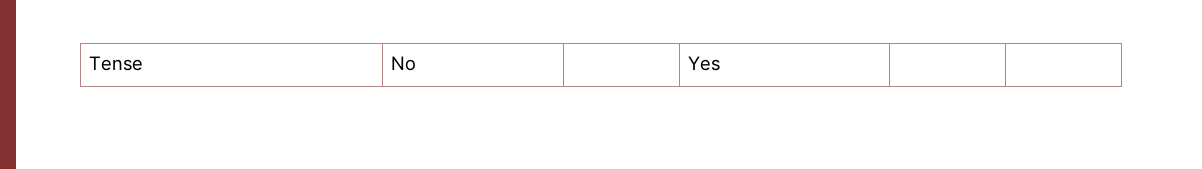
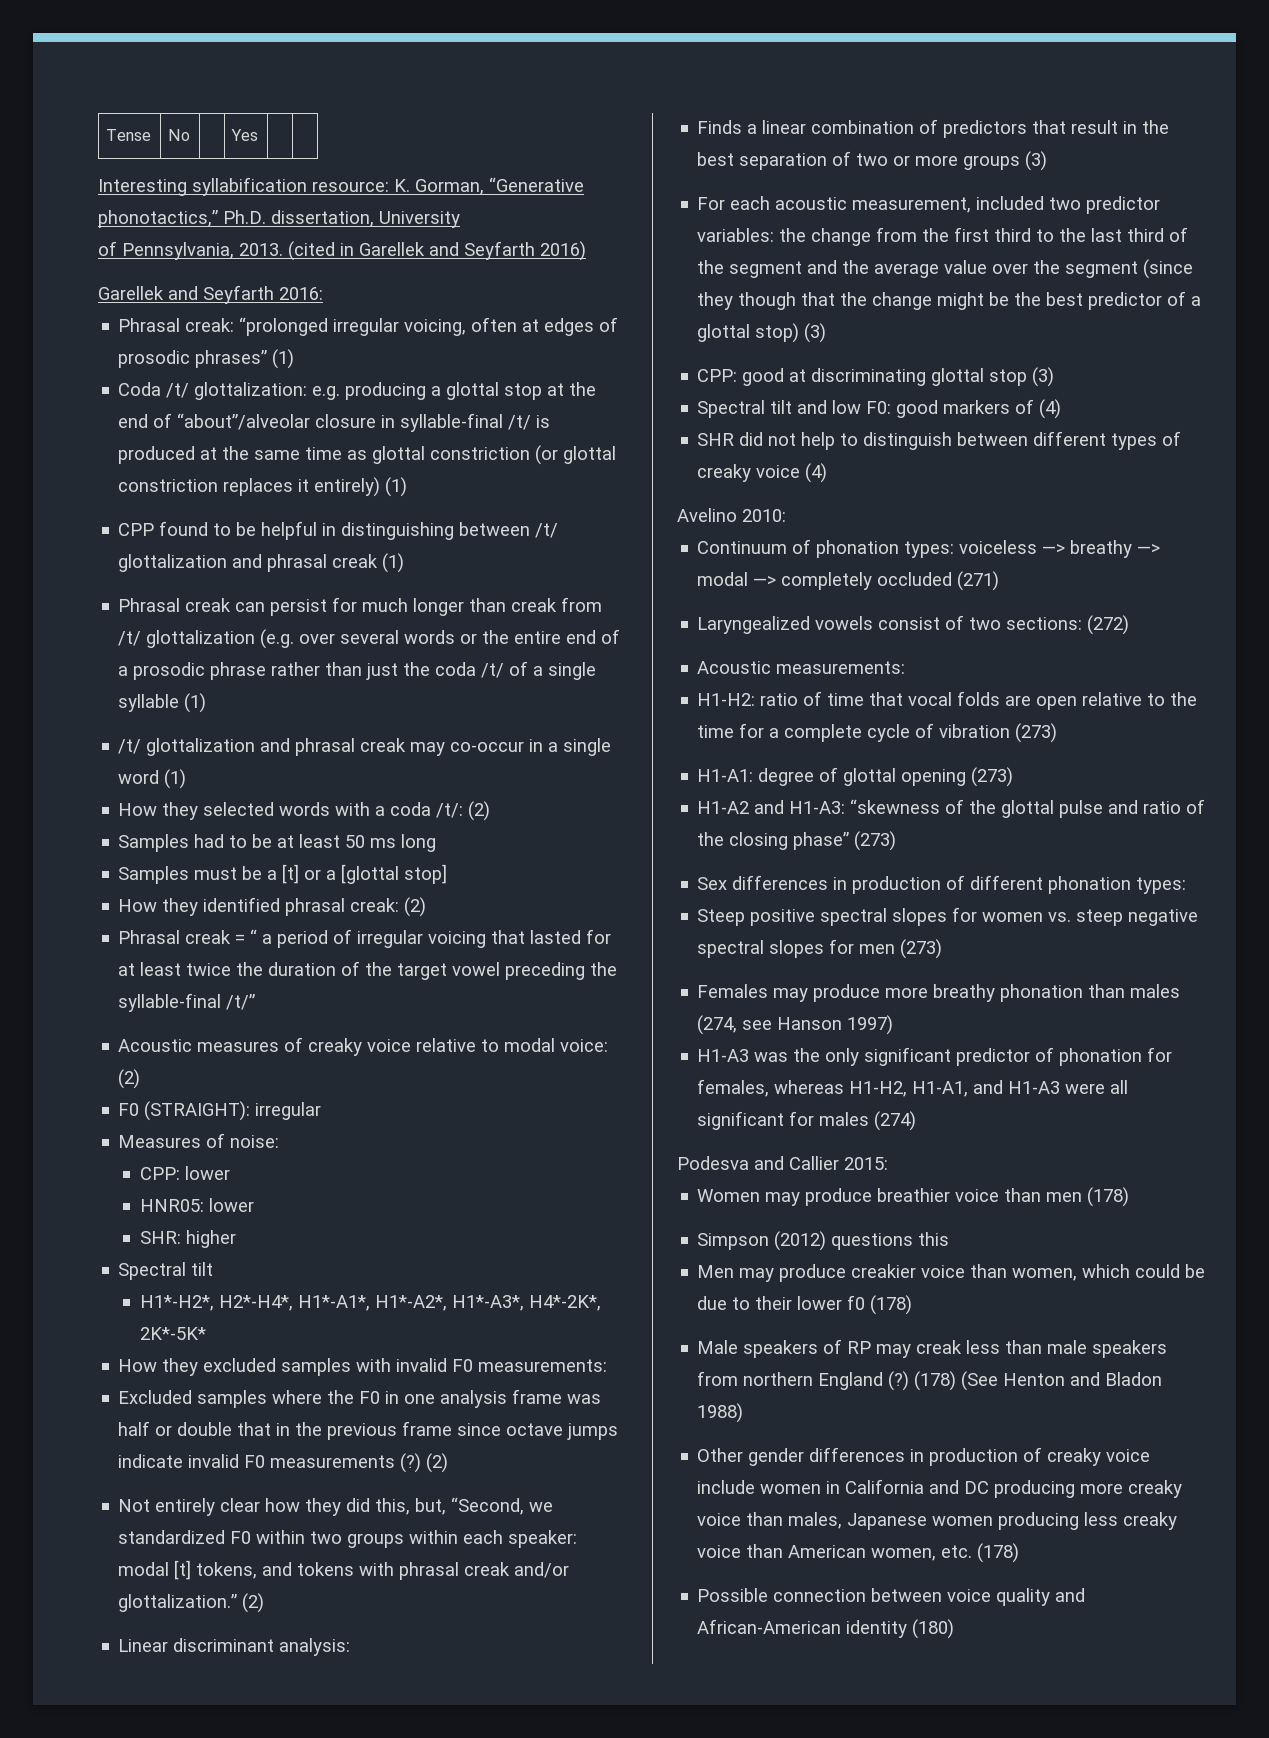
+ Interesting syllabification resource: K. Gorman, “Generative phonotactics,” Ph.D. dissertation, University
+ of Pennsylvania, 2013. (cited in Garellek and Seyfarth 2016)
+ Garellek and Seyfarth 2016:
+ Phrasal creak: “prolonged irregular voicing, often at edges of prosodic phrases” (1)
+ Coda /t/ glottalization: e.g. producing a glottal stop at the end of “about”/alveolar closure in syllable-final /t/ is produced at the same time as glottal constriction (or glottal constriction replaces it entirely) (1)
+ CPP found to be helpful in distinguishing between /t/ glottalization and phrasal creak (1)
+ Phrasal creak can persist for much longer than creak from /t/ glottalization (e.g. over several words or the entire end of a prosodic phrase rather than just the coda /t/ of a single syllable (1)
+ /t/ glottalization and phrasal creak may co-occur in a single word (1)
+ How they selected words with a coda /t/: (2)
+ Samples had to be at least 50 ms long
+ Samples must be a [t] or a [glottal stop]
+ How they identified phrasal creak: (2)
+ Phrasal creak = “ a period of irregular voicing that lasted for at least twice the duration of the target vowel preceding the syllable-final /t/”
+ Acoustic measures of creaky voice relative to modal voice: (2)
+ F0 (STRAIGHT): irregular
+ Measures of noise:
+ CPP: lower
+ HNR05: lower
+ SHR: higher
+ Spectral tilt
+ H1*-H2*, H2*-H4*, H1*-A1*, H1*-A2*, H1*-A3*, H4*-2K*, 2K*-5K*
+ How they excluded samples with invalid F0 measurements:
+ Excluded samples where the F0 in one analysis frame was half or double that in the previous frame since octave jumps indicate invalid F0 measurements (?) (2)
+ Not entirely clear how they did this, but, “Second, we standardized F0 within two groups within each speaker: modal [t] tokens, and tokens with phrasal creak and/or glottalization.” (2)
+ Linear discriminant analysis:
+ Finds a linear combination of predictors that result in the best separation of two or more groups (3)
+ For each acoustic measurement, included two predictor variables: the change from the first third to the last third of the segment and the average value over the segment (since they though that the change might be the best predictor of a glottal stop) (3)
+ CPP: good at discriminating glottal stop (3)
+ Spectral tilt and low F0: good markers of (4)
+ SHR did not help to distinguish between different types of creaky voice (4)
+ Avelino 2010:
+ Continuum of phonation types: voiceless —> breathy —> modal —> completely occluded (271)
+ Laryngealized vowels consist of two sections: (272)
+ Acoustic measurements:
+ H1-H2: ratio of time that vocal folds are open relative to the time for a complete cycle of vibration (273)
+ H1-A1: degree of glottal opening (273)
+ H1-A2 and H1-A3: “skewness of the glottal pulse and ratio of the closing phase” (273)
+ Sex differences in production of different phonation types:
+ Steep positive spectral slopes for women vs. steep negative spectral slopes for men (273)
+ Females may produce more breathy phonation than males (274, see Hanson 1997)
+ H1-A3 was the only significant predictor of phonation for females, whereas H1-H2, H1-A1, and H1-A3 were all significant for males (274)
+ Podesva and Callier 2015:
+ Women may produce breathier voice than men (178)
+ Simpson (2012) questions this
+ Men may produce creakier voice than women, which could be due to their lower f0 (178)
+ Male speakers of RP may creak less than male speakers from northern England (?) (178) (See Henton and Bladon 1988)
+ Other gender differences in production of creaky voice include women in California and DC producing more creaky voice than males, Japanese women producing less creaky voice than American women, etc. (178)
+ Possible connection between voice quality and African-American identity (180)

